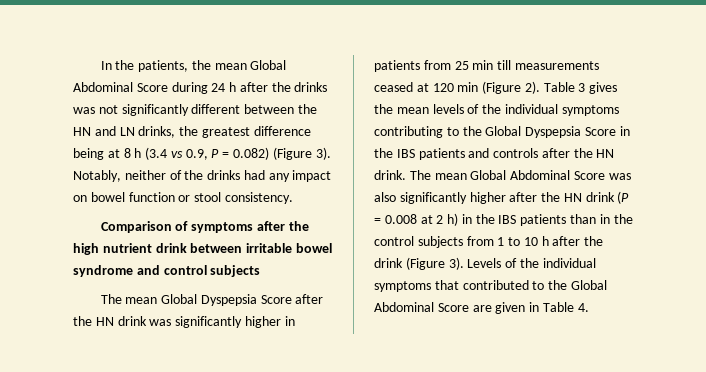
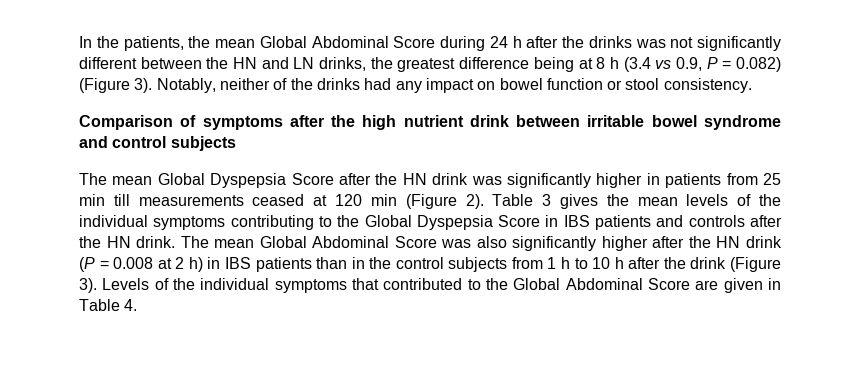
- Table 3 gives the mean levels of the individual symptoms contributing to the Global Dyspepsia Score in the IBS patients and controls after the HN drink.
+ Table 3 gives the mean levels of the individual symptoms contributing to the Global Dyspepsia Score in IBS patients and controls after the HN drink.
- The mean Global Abdominal Score was also significantly higher after the HN drink (P = 0.008 at 2 h) in the IBS patients than in the control subjects from 1 to 10 h after the drink (Figure 3).
+ The mean Global Abdominal Score was also significantly higher after the HN drink (P = 0.008 at 2 h) in IBS patients than in the control subjects from 1 h to 10 h after the drink (Figure 3).

